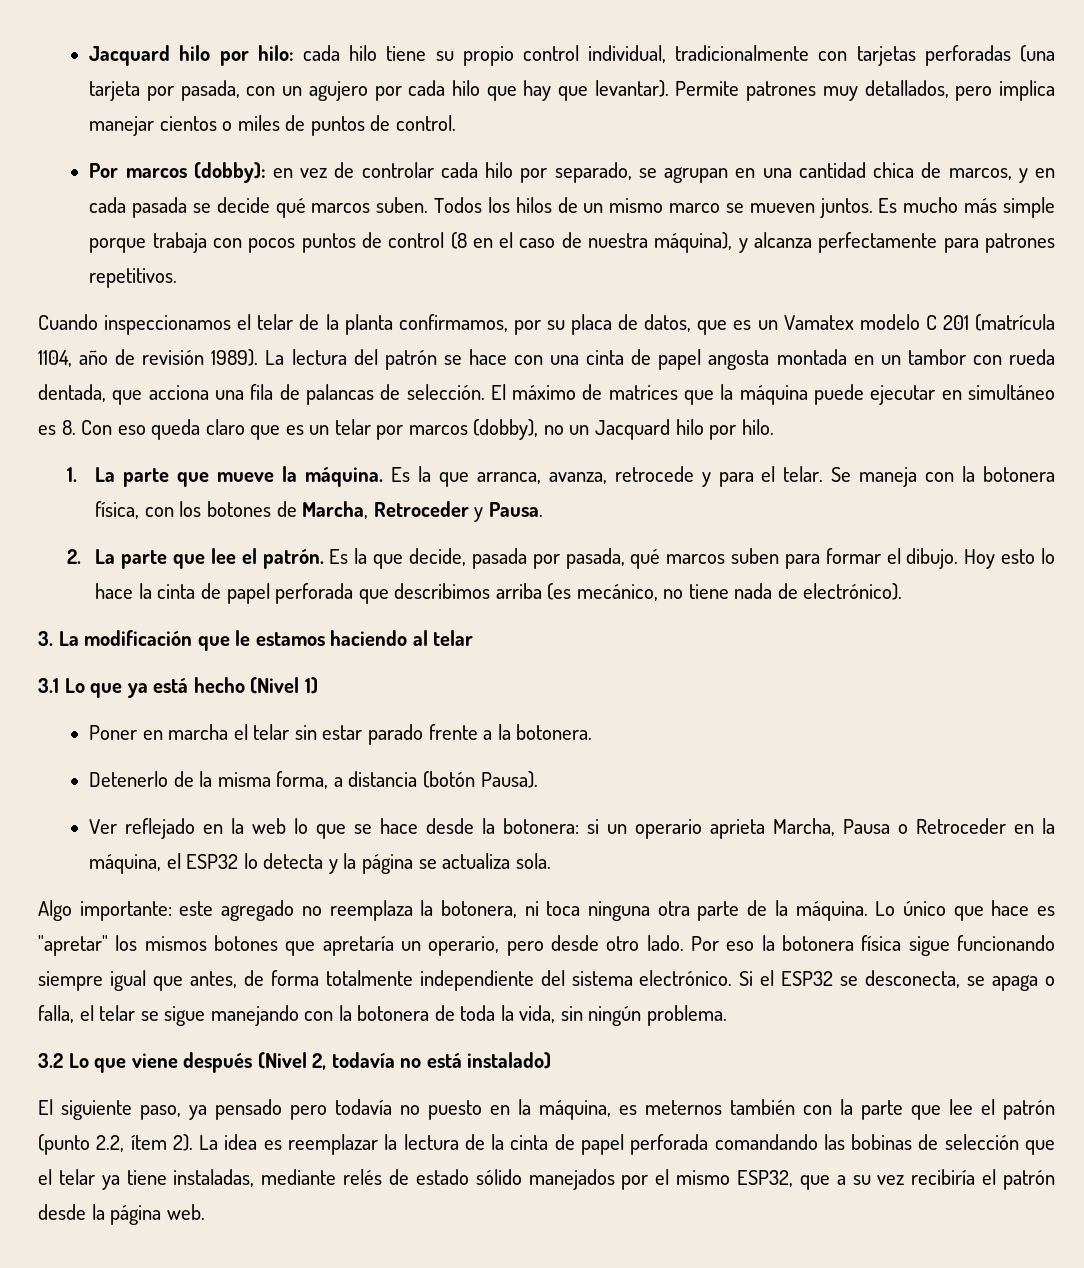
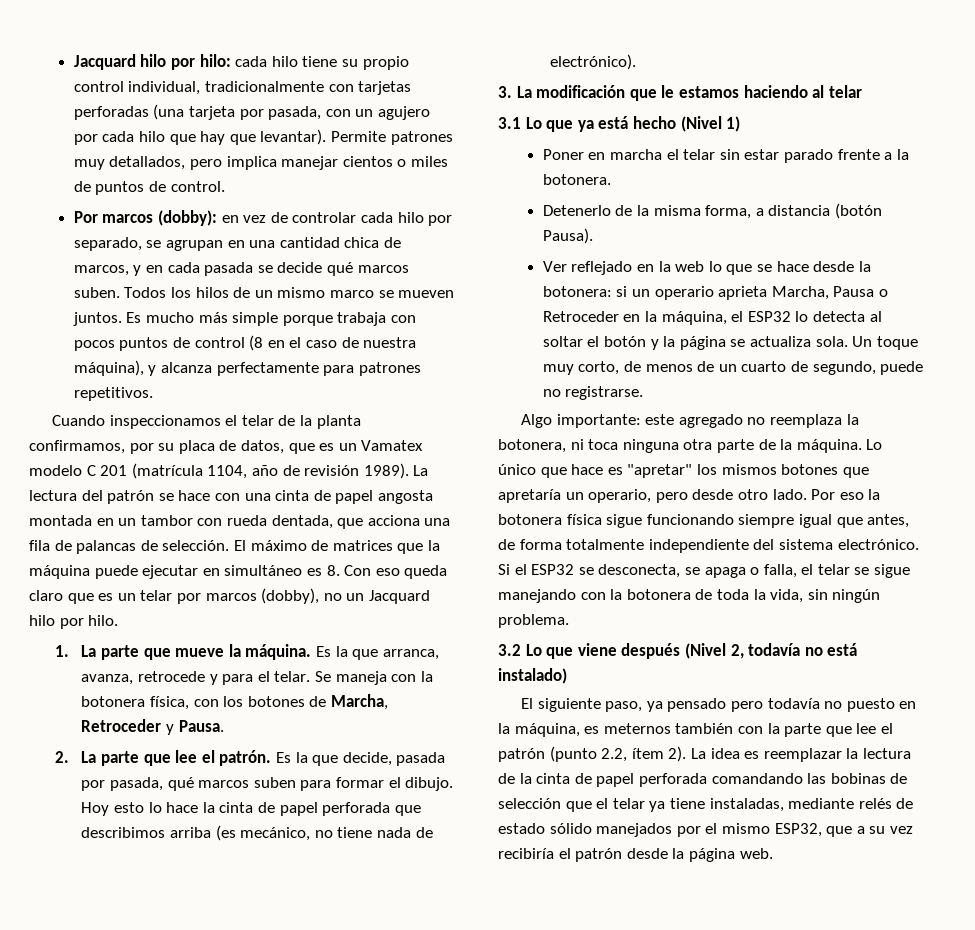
- Ver reflejado en la web lo que se hace desde la botonera: si un operario aprieta Marcha, Pausa o Retroceder en la máquina, el ESP32 lo detecta y la página se actualiza sola.
+ Ver reflejado en la web lo que se hace desde la botonera: si un operario aprieta Marcha, Pausa o Retroceder en la máquina, el ESP32 lo detecta al soltar el botón y la página se actualiza sola. Un toque muy corto, de menos de un cuarto de segundo, puede no registrarse.

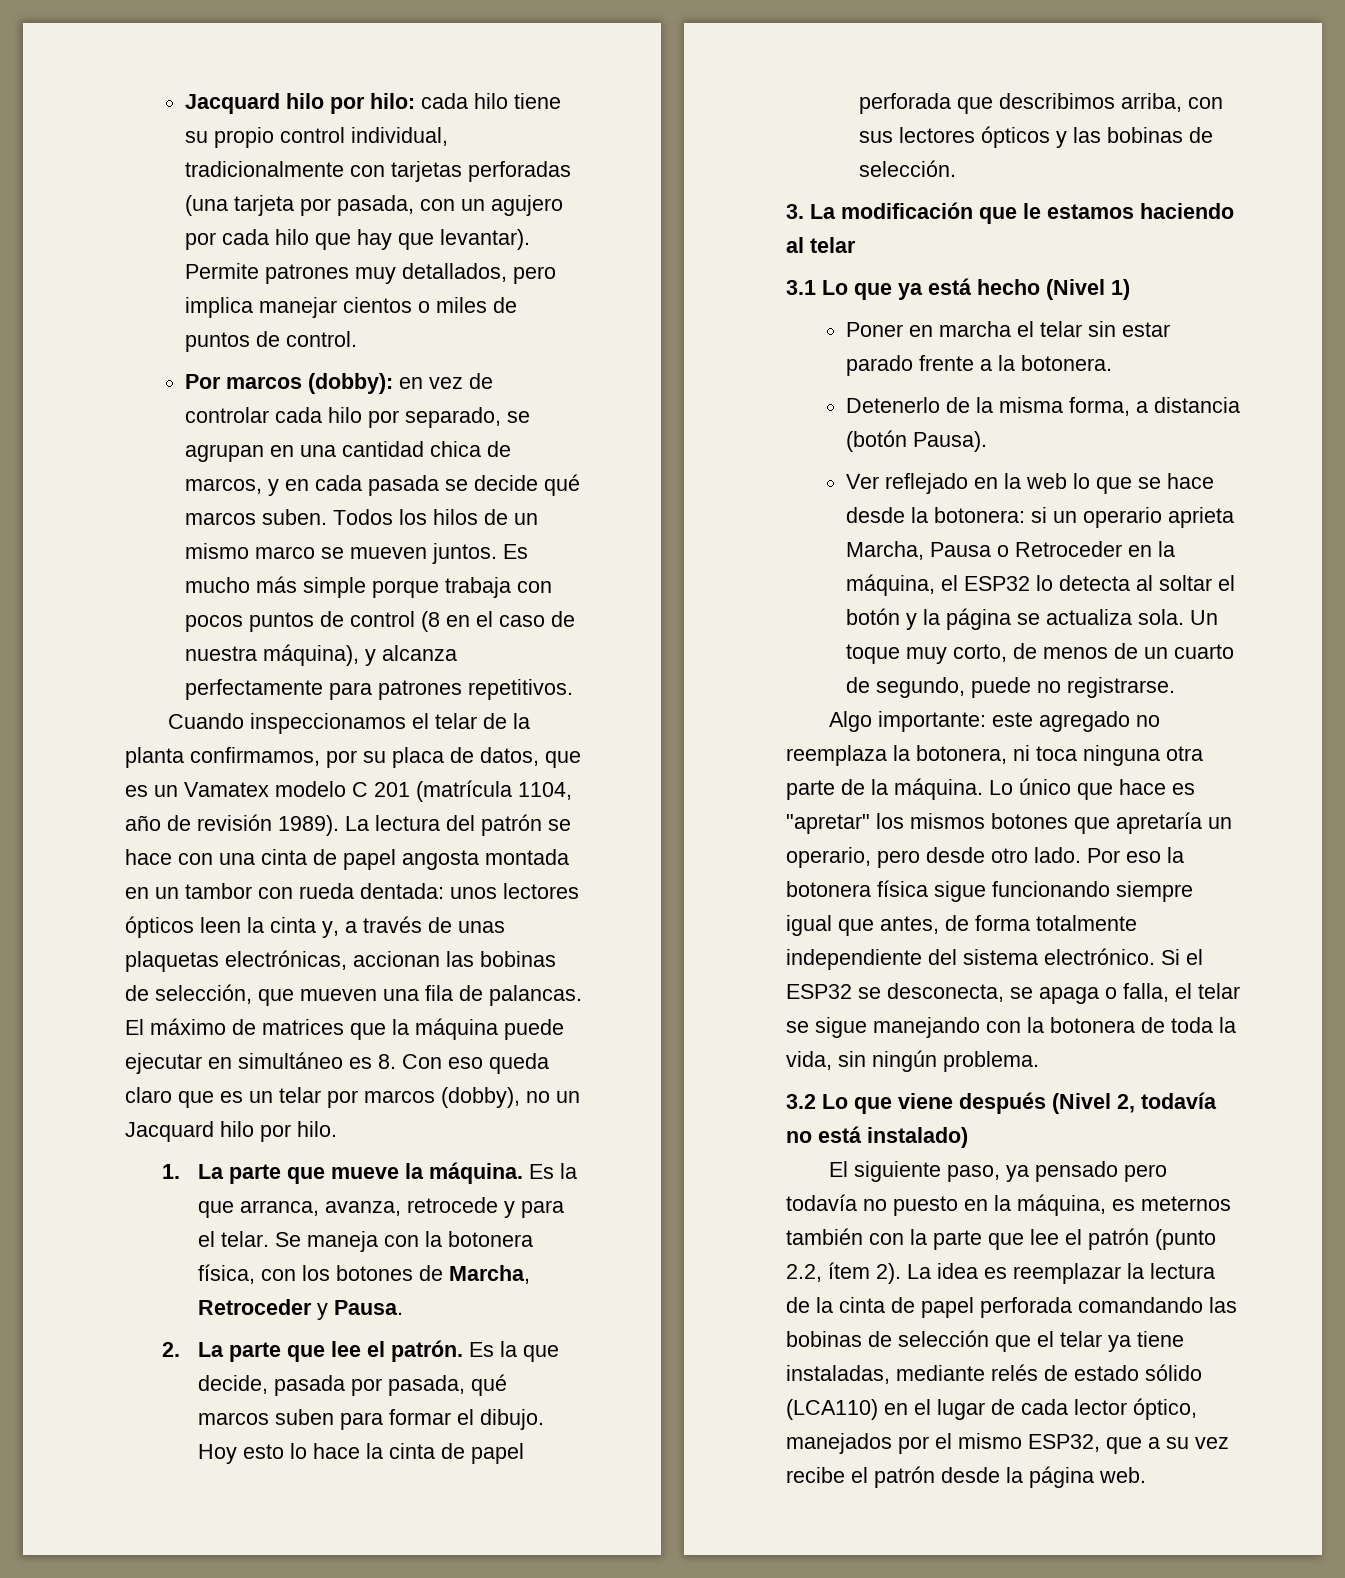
- La lectura del patrón se hace con una cinta de papel angosta montada en un tambor con rueda dentada, que acciona una fila de palancas de selección.
+ La lectura del patrón se hace con una cinta de papel angosta montada en un tambor con rueda dentada: unos lectores ópticos leen la cinta y, a través de unas plaquetas electrónicas, accionan las bobinas de selección, que mueven una fila de palancas.
- Hoy esto lo hace la cinta de papel perforada que describimos arriba (es mecánico, no tiene nada de electrónico).
+ Hoy esto lo hace la cinta de papel perforada que describimos arriba, con sus lectores ópticos y las bobinas de selección.
- La idea es reemplazar la lectura de la cinta de papel perforada comandando las bobinas de selección que el telar ya tiene instaladas, mediante relés de estado sólido manejados por el mismo ESP32, que a su vez recibiría el patrón desde la página web.
+ La idea es reemplazar la lectura de la cinta de papel perforada comandando las bobinas de selección que el telar ya tiene instaladas, mediante relés de estado sólido (LCA110) en el lugar de cada lector óptico, manejados por el mismo ESP32, que a su vez recibe el patrón desde la página web.

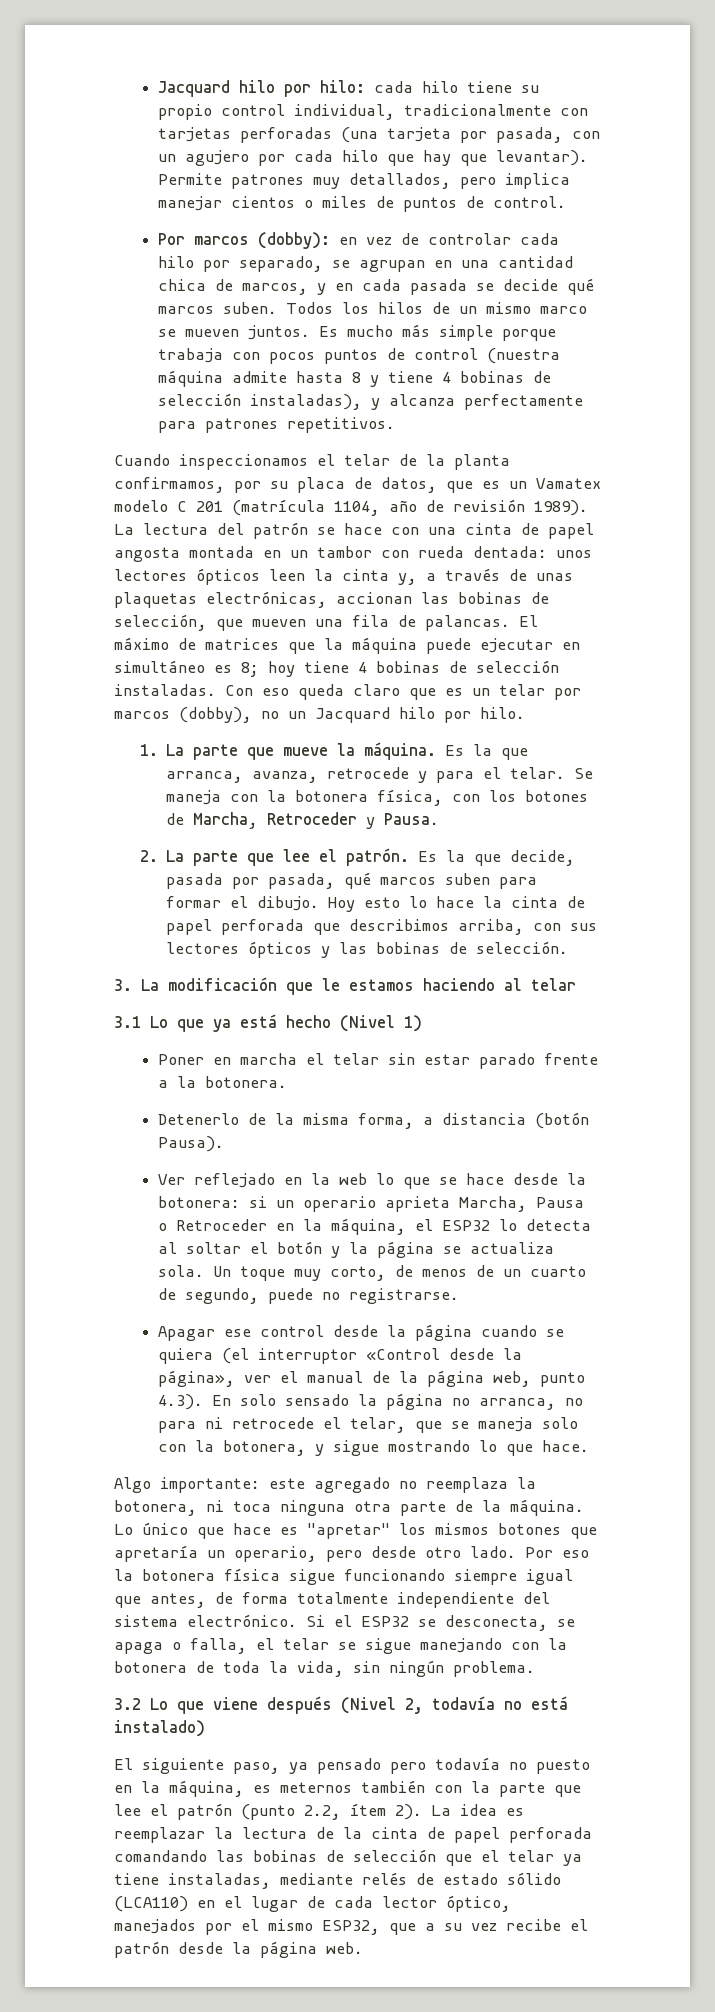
- Es mucho más simple porque trabaja con pocos puntos de control (8 en el caso de nuestra máquina), y alcanza perfectamente para patrones repetitivos.
+ Es mucho más simple porque trabaja con pocos puntos de control (nuestra máquina admite hasta 8 y tiene 4 bobinas de selección instaladas), y alcanza perfectamente para patrones repetitivos.
- El máximo de matrices que la máquina puede ejecutar en simultáneo es 8. Con eso queda claro que es un telar por marcos (dobby), no un Jacquard hilo por hilo.
+ El máximo de matrices que la máquina puede ejecutar en simultáneo es 8; hoy tiene 4 bobinas de selección instaladas. Con eso queda claro que es un telar por marcos (dobby), no un Jacquard hilo por hilo.
+ Apagar ese control desde la página cuando se quiera (el interruptor «Control desde la página», ver el manual de la página web, punto 4.3). En solo sensado la página no arranca, no para ni retrocede el telar, que se maneja solo con la botonera, y sigue mostrando lo que hace.

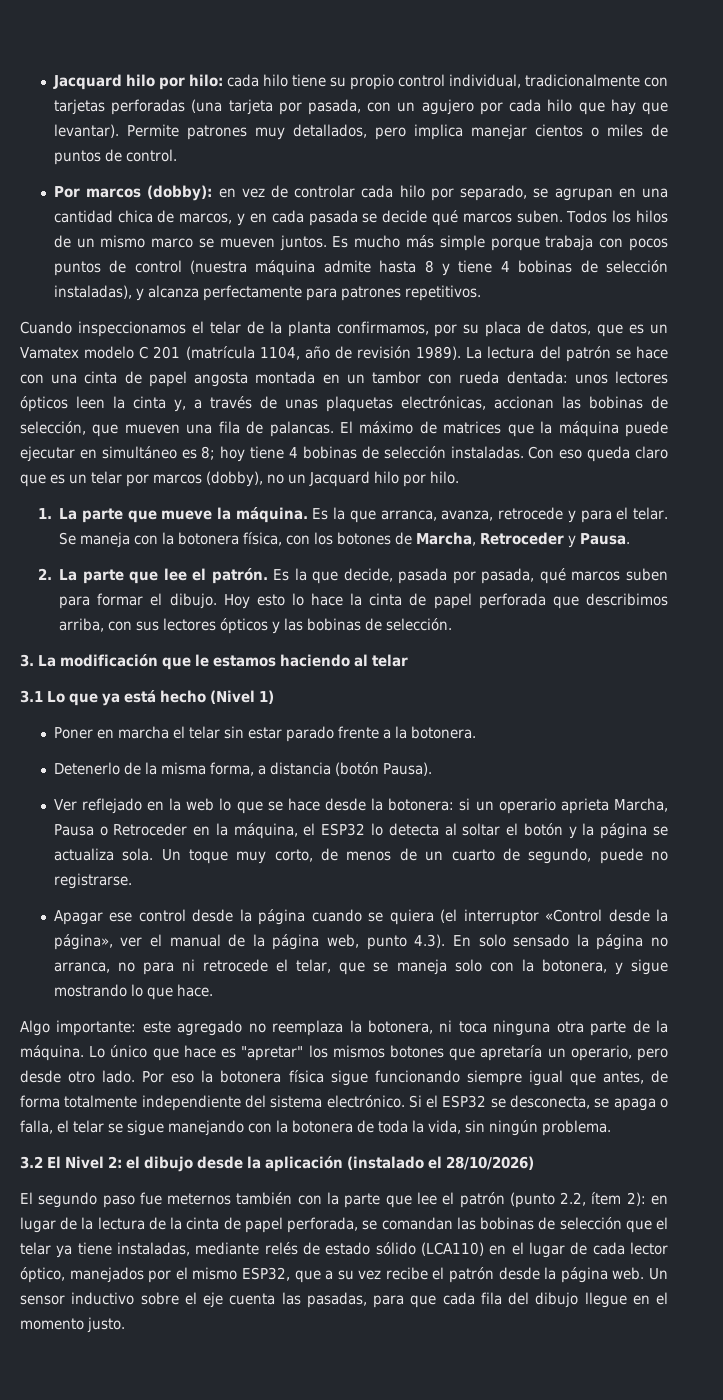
- 3.2 Lo que viene después (Nivel 2, todavía no está instalado)
- El siguiente paso, ya pensado pero todavía no puesto en la máquina, es meternos también con la parte que lee el patrón (punto 2.2, ítem 2). La idea es reemplazar la lectura de la cinta de papel perforada comandando las bobinas de selección que el telar ya tiene instaladas, mediante relés de estado sólido (LCA110) en el lugar de cada lector óptico, manejados por el mismo ESP32, que a su vez recibe el patrón desde la página web.
+ 3.2 El Nivel 2: el dibujo desde la aplicación (instalado el 28/10/2026)
+ El segundo paso fue meternos también con la parte que lee el patrón (punto 2.2, ítem 2): en lugar de la lectura de la cinta de papel perforada, se comandan las bobinas de selección que el telar ya tiene instaladas, mediante relés de estado sólido (LCA110) en el lugar de cada lector óptico, manejados por el mismo ESP32, que a su vez recibe el patrón desde la página web.
+ Un sensor inductivo sobre el eje cuenta las pasadas, para que cada fila del dibujo llegue en el momento justo.

